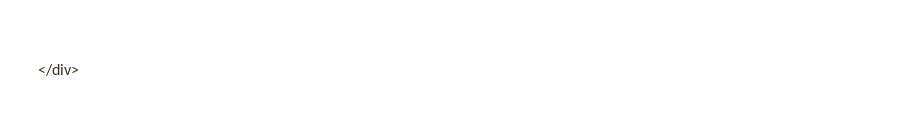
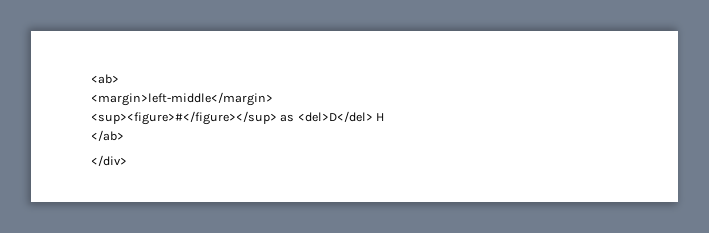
+ <ab>
+ <margin>left-middle</margin>
+ <sup><figure>#</figure></sup> as <del>D</del> H
+ </ab>

